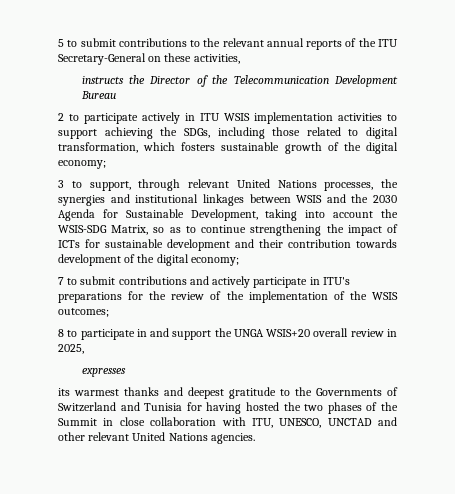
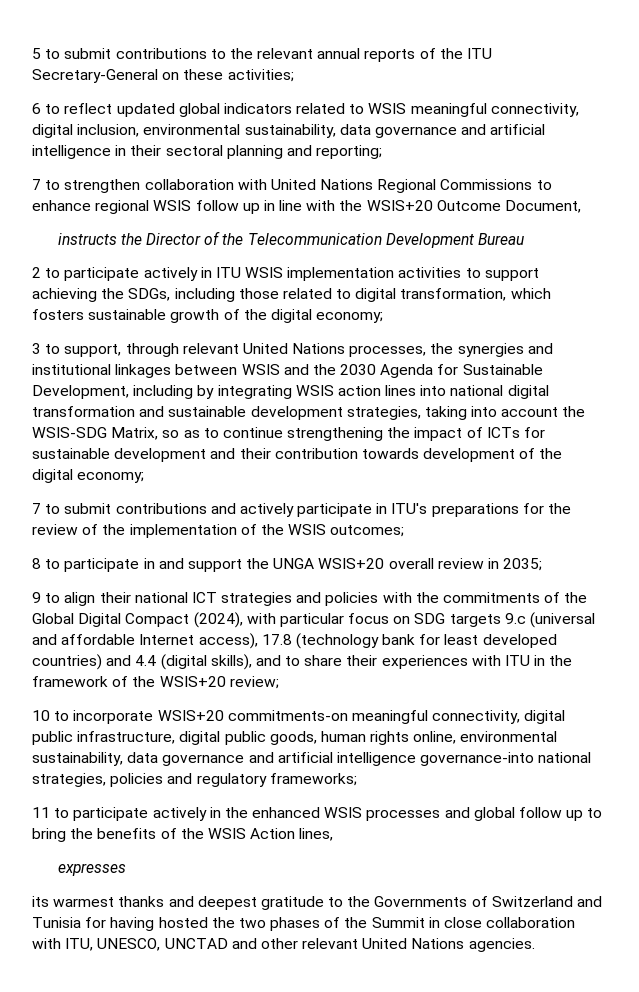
- 5 to submit contributions to the relevant annual reports of the ITU Secretary-General on these activities,
+ 5 to submit contributions to the relevant annual reports of the ITU Secretary-General on these activities;
+ 6 to reflect updated global indicators related to WSIS meaningful connectivity, digital inclusion, environmental sustainability, data governance and artificial intelligence in their sectoral planning and reporting;
+ 7 to strengthen collaboration with United Nations Regional Commissions to enhance regional WSIS follow up in line with the WSIS+20 Outcome Document,
- 3 to support, through relevant United Nations processes, the synergies and institutional linkages between WSIS and the 2030 Agenda for Sustainable Development, taking into account the WSIS-SDG Matrix, so as to continue strengthening the impact of ICTs for sustainable development and their contribution towards development of the digital economy;
+ 3 to support, through relevant United Nations processes, the synergies and institutional linkages between WSIS and the 2030 Agenda for Sustainable Development, including by integrating WSIS action lines into national digital transformation and sustainable development strategies, taking into account the WSIS-SDG Matrix, so as to continue strengthening the impact of ICTs for sustainable development and their contribution towards development of the digital economy;
- 8 to participate in and support the UNGA WSIS+20 overall review in 2025,
+ 8 to participate in and support the UNGA WSIS+20 overall review in 2035;
+ 9 to align their national ICT strategies and policies with the commitments of the Global Digital Compact (2024), with particular focus on SDG targets 9.c (universal and affordable Internet access), 17.8 (technology bank for least developed countries) and 4.4 (digital skills), and to share their experiences with ITU in the framework of the WSIS+20 review;
+ 10 to incorporate WSIS+20 commitments-on meaningful connectivity, digital public infrastructure, digital public goods, human rights online, environmental sustainability, data governance and artificial intelligence governance-into national strategies, policies and regulatory frameworks;
+ 11 to participate actively in the enhanced WSIS processes and global follow up to bring the benefits of the WSIS Action lines,

